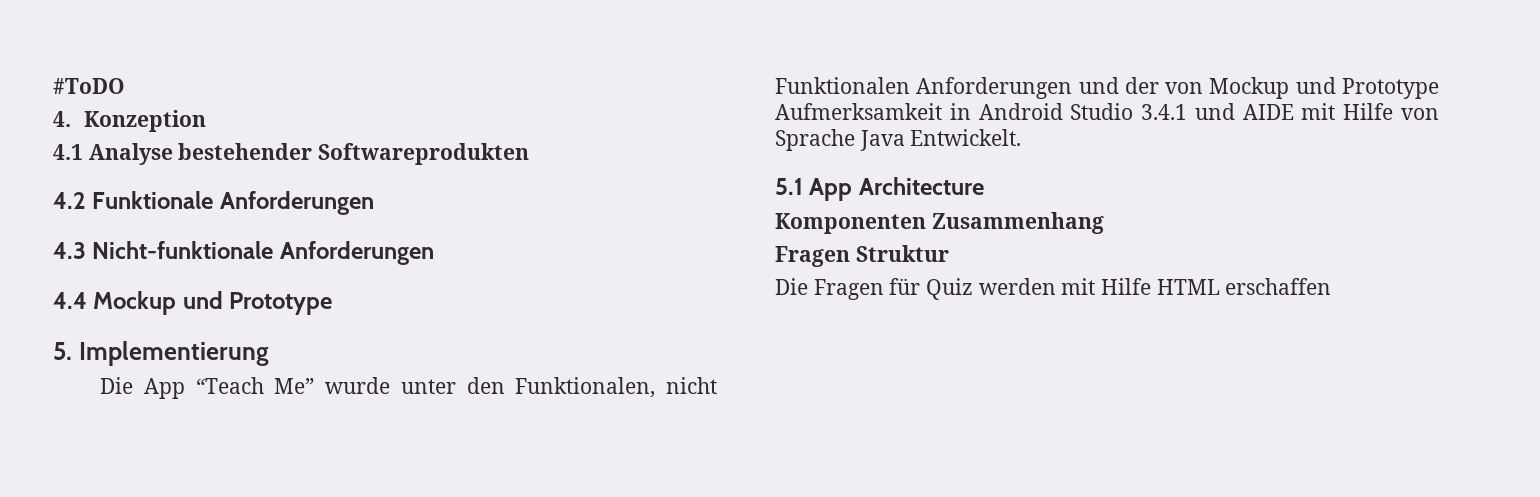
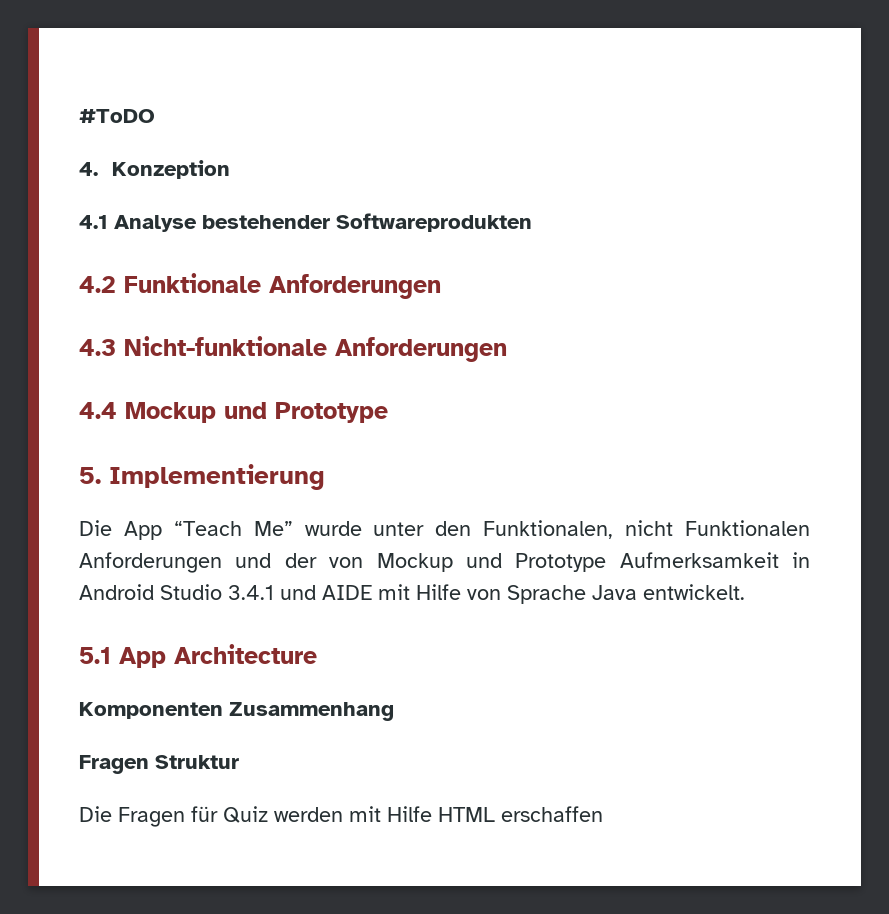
- Die App “Teach Me” wurde unter den Funktionalen, nicht Funktionalen Anforderungen und der von Mockup und Prototype Aufmerksamkeit in Android Studio 3.4.1 und AIDE mit Hilfe von Sprache Java Entwickelt.
+ Die App “Teach Me” wurde unter den Funktionalen, nicht Funktionalen Anforderungen und der von Mockup und Prototype Aufmerksamkeit in Android Studio 3.4.1 und AIDE mit Hilfe von Sprache Java entwickelt.

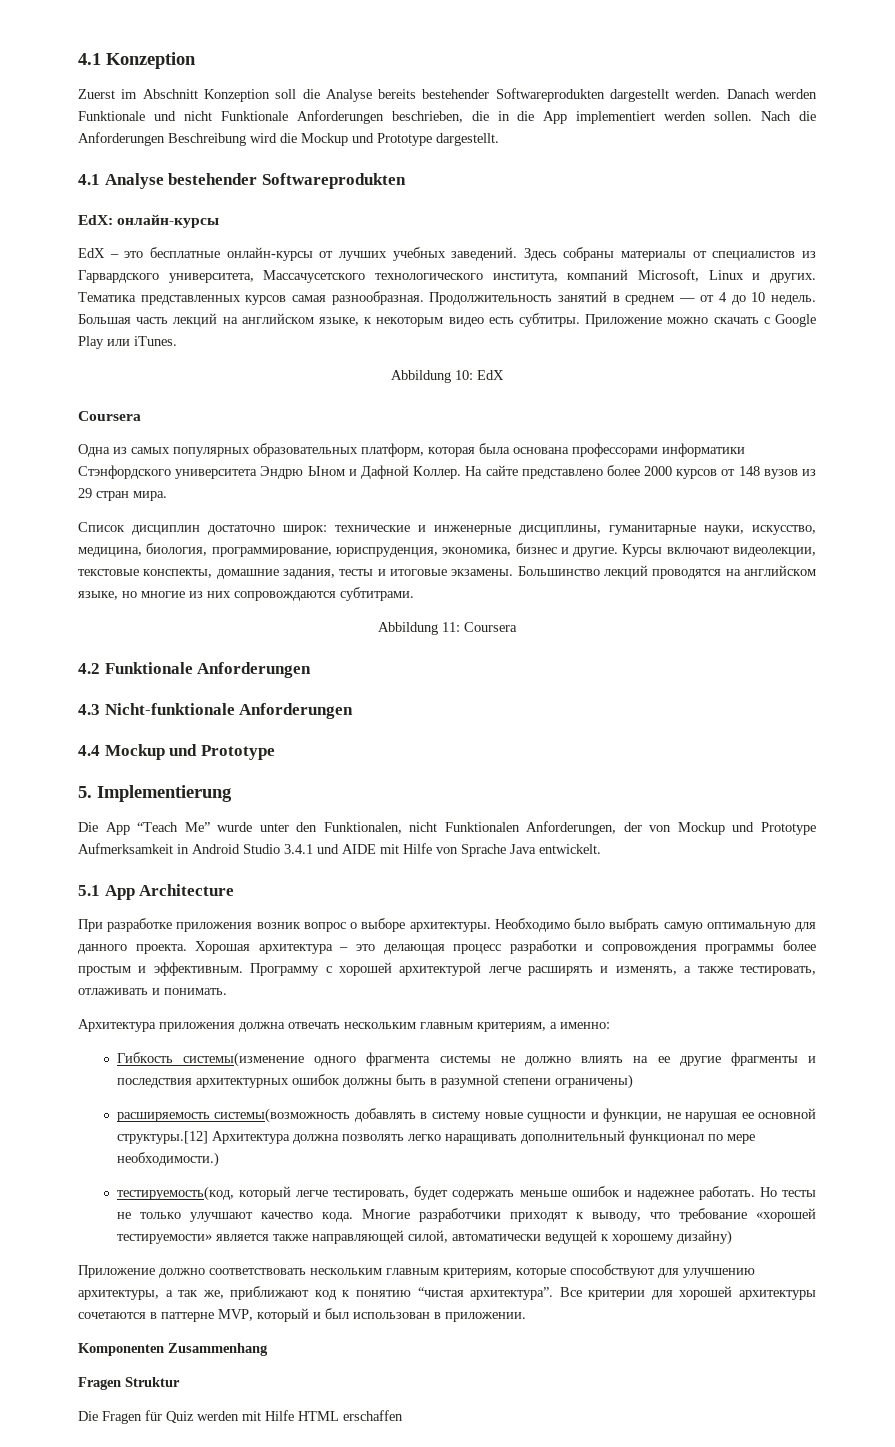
- #ToDO
- 4. Konzeption
+ 4.1 Konzeption
+ Zuerst im Abschnitt Konzeption soll die Analyse bereits bestehender Softwareprodukten dargestellt werden. Danach werden Funktionale und nicht Funktionale Anforderungen beschrieben, die in die App implementiert werden sollen. Nach die Anforderungen Beschreibung wird die Mockup und Prototype dargestellt.
  4.1 Analyse bestehender Softwareprodukten
+ EdX: онлайн-курсы
+ EdX – это бесплатные онлайн-курсы от лучших учебных заведений. Здесь собраны материалы от специалистов из Гарвардского университета, Массачусетского технологического института, компаний Microsoft, Linux и других. Тематика представленных курсов самая разнообразная. Продолжительность занятий в среднем — от 4 до 10 недель. Большая часть лекций на английском языке, к некоторым видео есть субтитры. Приложение можно скачать с Google Play или iTunes.
+ Abbildung 10: EdX
+ Coursera
+ Одна из самых популярных образовательных платформ, которая была основана профессорами информатики Стэнфордского университета Эндрю Ыном и Дафной Коллер. На сайте представлено более 2000 курсов от 148 вузов из 29 стран мира.
+ Список дисциплин достаточно широк: технические и инженерные дисциплины, гуманитарные науки, искусство, медицина, биология, программирование, юриспруденция, экономика, бизнес и другие. Курсы включают видеолекции, текстовые конспекты, домашние задания, тесты и итоговые экзамены. Большинство лекций проводятся на английском языке, но многие из них сопровождаются субтитрами.
+ Abbildung 11: Coursera
- Die App “Teach Me” wurde unter den Funktionalen, nicht Funktionalen Anforderungen und der von Mockup und Prototype Aufmerksamkeit in Android Studio 3.4.1 und AIDE mit Hilfe von Sprache Java entwickelt.
+ Die App “Teach Me” wurde unter den Funktionalen, nicht Funktionalen Anforderungen, der von Mockup und Prototype Aufmerksamkeit in Android Studio 3.4.1 und AIDE mit Hilfe von Sprache Java entwickelt.
+ При разработке приложения возник вопрос о выборе архитектуры. Необходимо было выбрать самую оптимальную для данного проекта. Хорошая архитектура – это делающая процесс разработки и сопровождения программы более простым и эффективным. Программу с хорошей архитектурой легче расширять и изменять, а также тестировать, отлаживать и понимать.
+ Архитектура приложения должна отвечать нескольким главным критериям, а именно:
+ Гибкость системы(изменение одного фрагмента системы не должно влиять на ее другие фрагменты и последствия архитектурных ошибок должны быть в разумной степени ограничены)
+ расширяемость системы(возможность добавлять в систему новые сущности и функции, не нарушая ее основной структуры.[12] Архитектура должна позволять легко наращивать дополнительный функционал по мере необходимости.)
+ тестируемость(код, который легче тестировать, будет содержать меньше ошибок и надежнее работать. Но тесты не только улучшают качество кода. Многие разработчики приходят к выводу, что требование «хорошей тестируемости» является также направляющей силой, автоматически ведущей к хорошему дизайну)
+ Приложение должно соответствовать нескольким главным критериям, которые способствуют для улучшению архитектуры, а так же, приближают код к понятию “чистая архитектура”. Все критерии для хорошей архитектуры сочетаются в паттерне MVP, который и был использован в приложении.

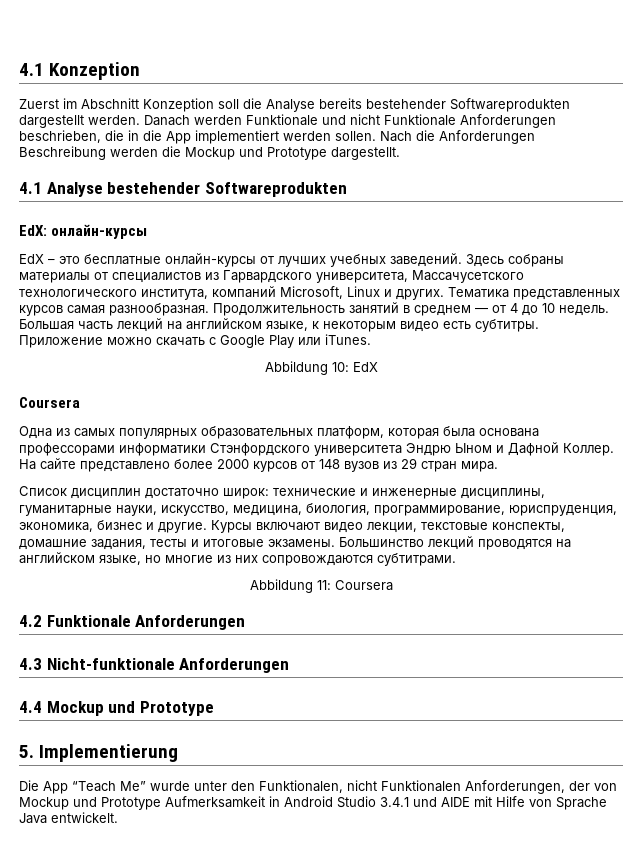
- Nach die Anforderungen Beschreibung wird die Mockup und Prototype dargestellt.
+ Nach die Anforderungen Beschreibung werden die Mockup und Prototype dargestellt.
- Курсы включают видеолекции, текстовые конспекты, домашние задания, тесты и итоговые экзамены.
+ Курсы включают видео лекции, текстовые конспекты, домашние задания, тесты и итоговые экзамены.
- 5.1 App Architecture
- При разработке приложения возник вопрос о выборе архитектуры. Необходимо было выбрать самую оптимальную для данного проекта. Хорошая архитектура – это делающая процесс разработки и сопровождения программы более простым и эффективным. Программу с хорошей архитектурой легче расширять и изменять, а также тестировать, отлаживать и понимать.
- Архитектура приложения должна отвечать нескольким главным критериям, а именно:
- Гибкость системы(изменение одного фрагмента системы не должно влиять на ее другие фрагменты и последствия архитектурных ошибок должны быть в разумной степени ограничены)
- расширяемость системы(возможность добавлять в систему новые сущности и функции, не нарушая ее основной структуры.[12] Архитектура должна позволять легко наращивать дополнительный функционал по мере необходимости.)
- тестируемость(код, который легче тестировать, будет содержать меньше ошибок и надежнее работать. Но тесты не только улучшают качество кода. Многие разработчики приходят к выводу, что требование «хорошей тестируемости» является также направляющей силой, автоматически ведущей к хорошему дизайну)
- Приложение должно соответствовать нескольким главным критериям, которые способствуют для улучшению архитектуры, а так же, приближают код к понятию “чистая архитектура”. Все критерии для хорошей архитектуры сочетаются в паттерне MVP, который и был использован в приложении.
- Komponenten Zusammenhang
- Fragen Struktur
- Die Fragen für Quiz werden mit Hilfe HTML erschaffen

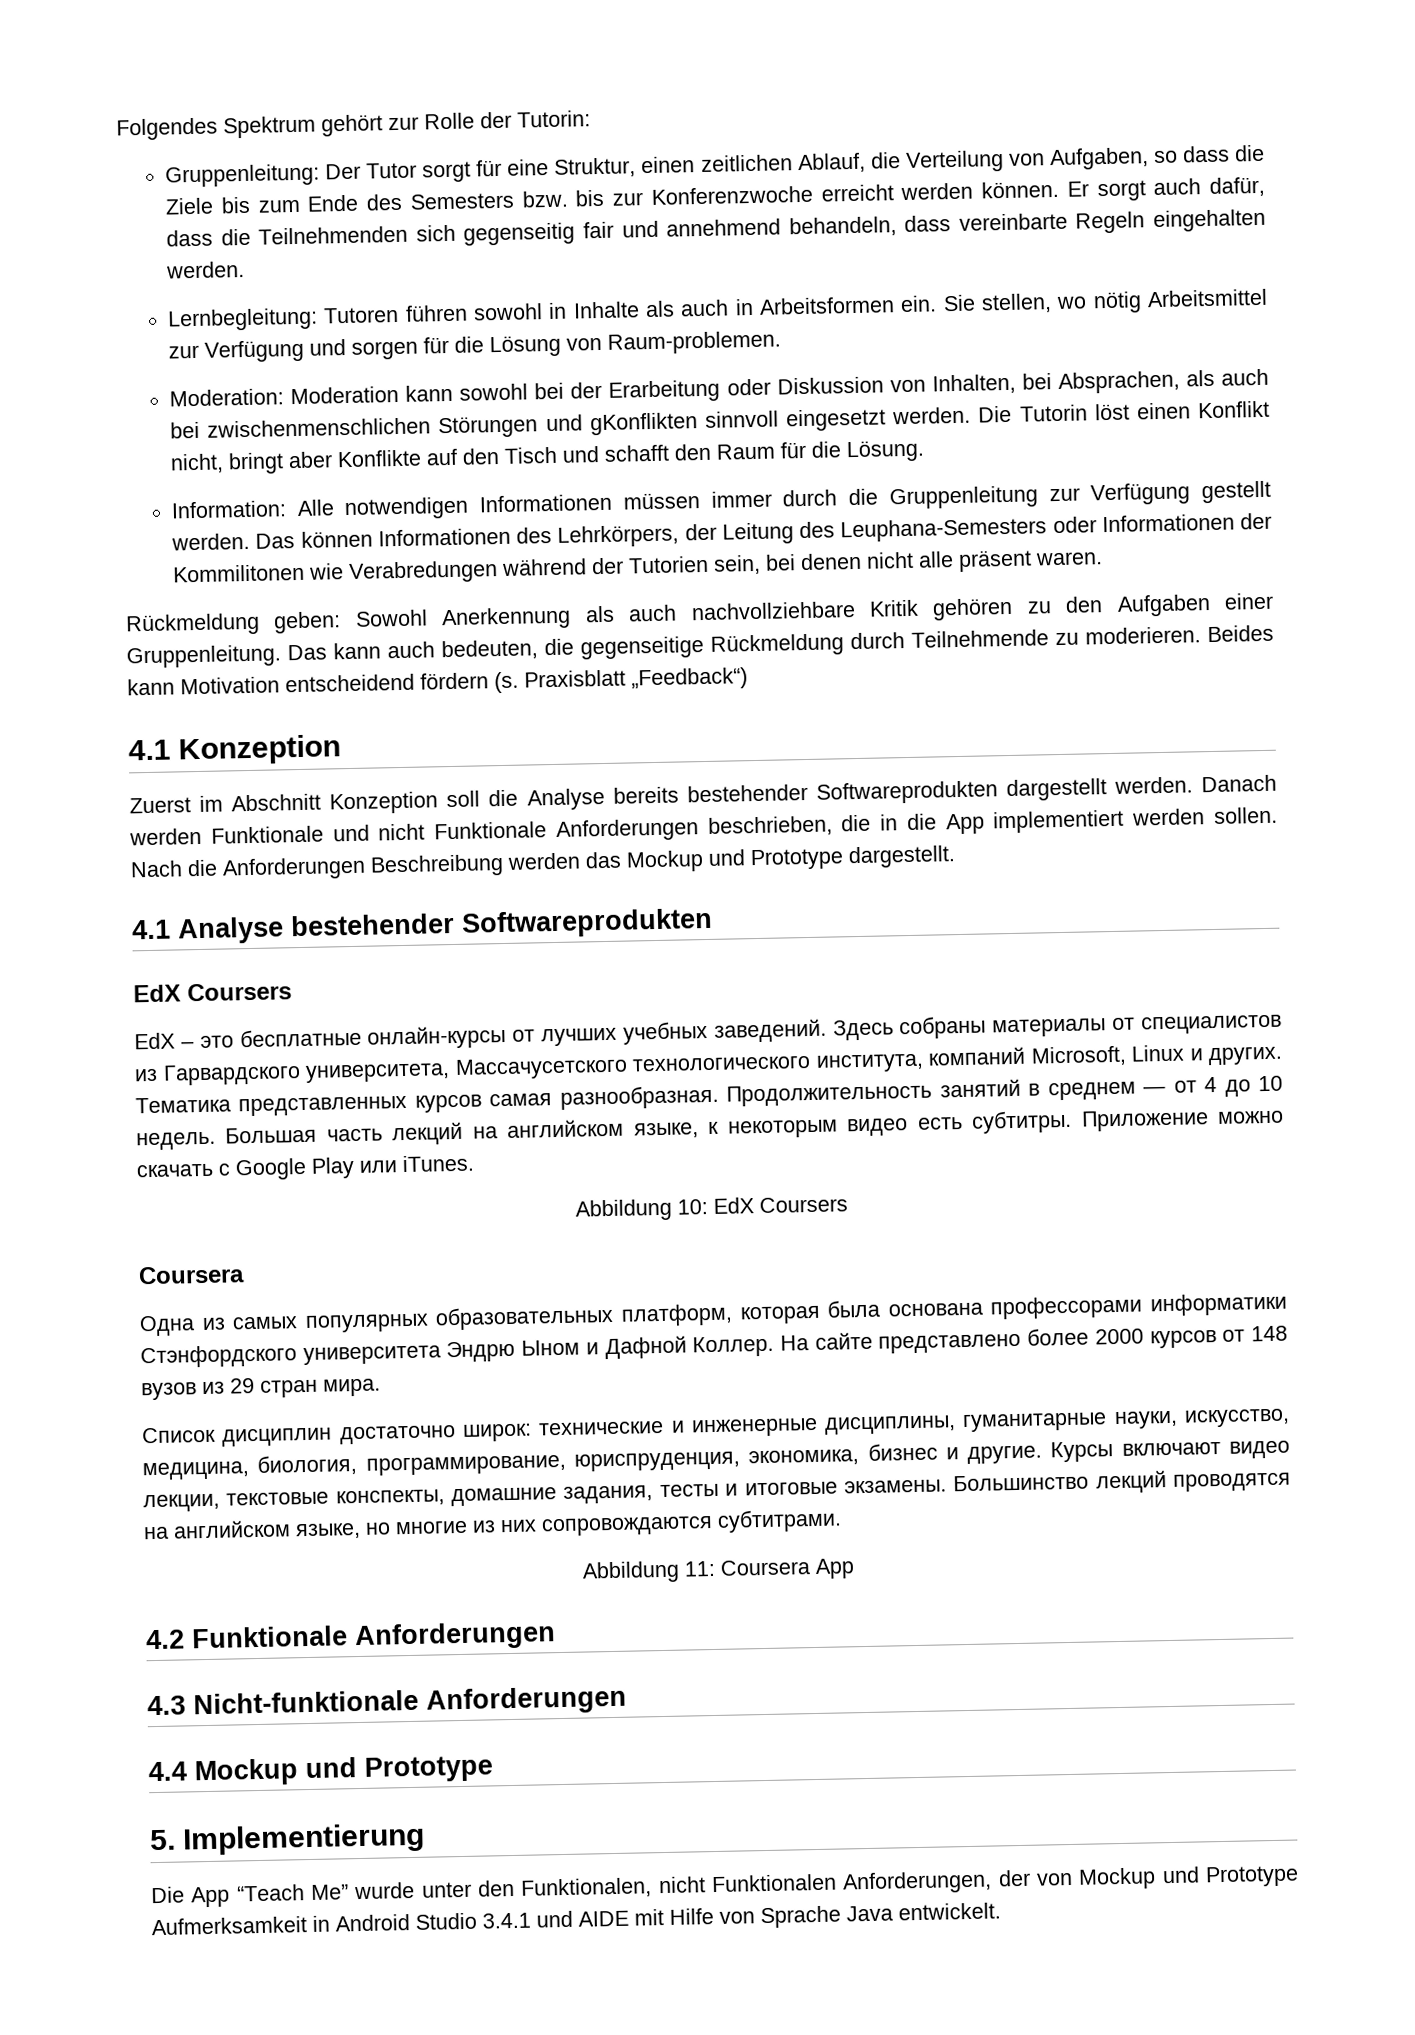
+ Folgendes Spektrum gehört zur Rolle der Tutorin:
+ Gruppenleitung: Der Tutor sorgt für eine Struktur, einen zeitlichen Ablauf, die Verteilung von Aufgaben, so dass die Ziele bis zum Ende des Semesters bzw. bis zur Konferenzwoche erreicht werden können. Er sorgt auch dafür, dass die Teilnehmenden sich gegenseitig fair und annehmend behandeln, dass vereinbarte Regeln eingehalten werden.
+ Lernbegleitung: Tutoren führen sowohl in Inhalte als auch in Arbeitsformen ein. Sie stellen, wo nötig Arbeitsmittel zur Verfügung und sorgen für die Lösung von Raum-problemen.
+ Moderation: Moderation kann sowohl bei der Erarbeitung oder Diskussion von Inhalten, bei Absprachen, als auch bei zwischenmenschlichen Störungen und gKonflikten sinnvoll eingesetzt werden. Die Tutorin löst einen Konflikt nicht, bringt aber Konflikte auf den Tisch und schafft den Raum für die Lösung.
+ Information: Alle notwendigen Informationen müssen immer durch die Gruppenleitung zur Verfügung gestellt werden. Das können Informationen des Lehrkörpers, der Leitung des Leuphana-Semesters oder Informationen der Kommilitonen wie Verabredungen während der Tutorien sein, bei denen nicht alle präsent waren.
+ Rückmeldung geben: Sowohl Anerkennung als auch nachvollziehbare Kritik gehören zu den Aufgaben einer Gruppenleitung. Das kann auch bedeuten, die gegenseitige Rückmeldung durch Teilnehmende zu moderieren. Beides kann Motivation entscheidend fördern (s. Praxisblatt „Feedback“)
- Nach die Anforderungen Beschreibung werden die Mockup und Prototype dargestellt.
+ Nach die Anforderungen Beschreibung werden das Mockup und Prototype dargestellt.
  4.1 Analyse bestehender Softwareprodukten
- EdX: онлайн-курсы
+ EdX Coursers
- Abbildung 10: EdX
+ Abbildung 10: EdX Coursers
- Abbildung 11: Coursera
+ Abbildung 11: Coursera App

